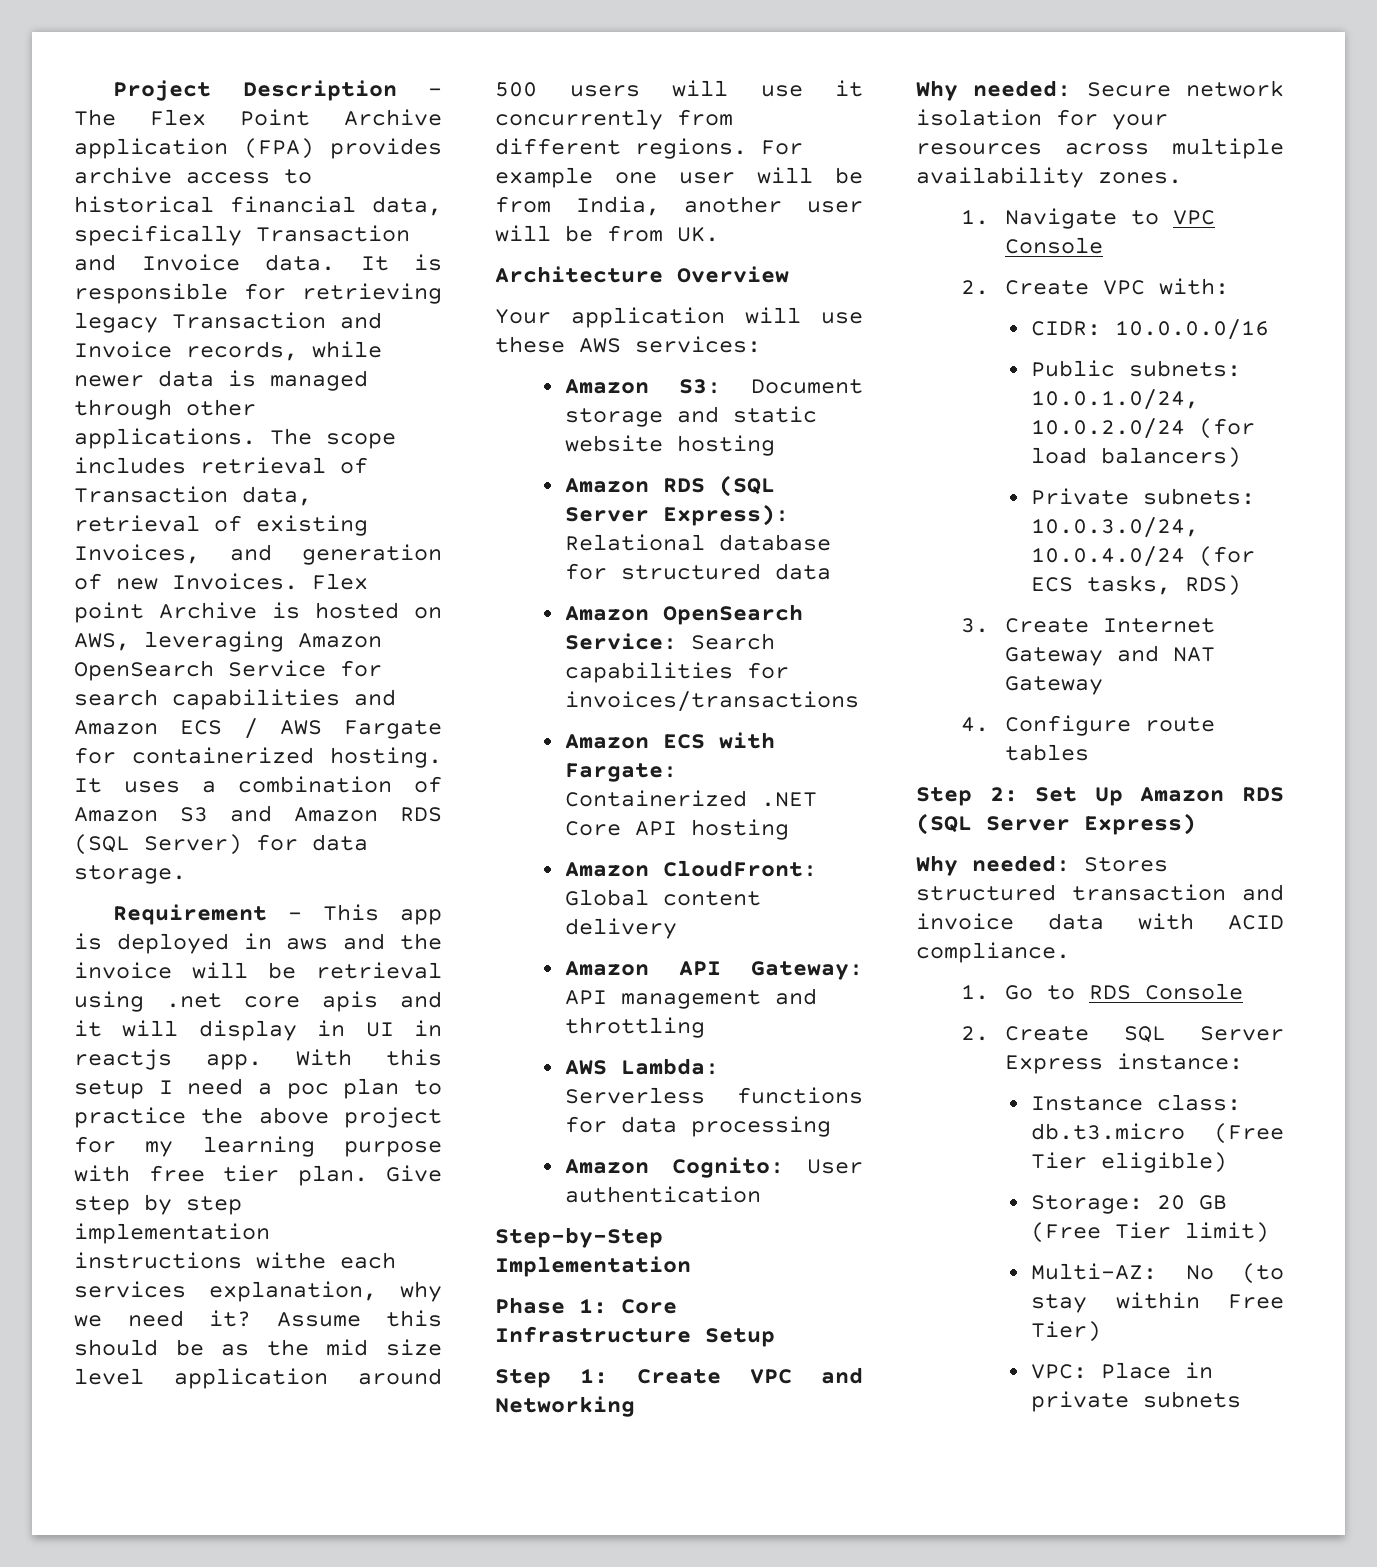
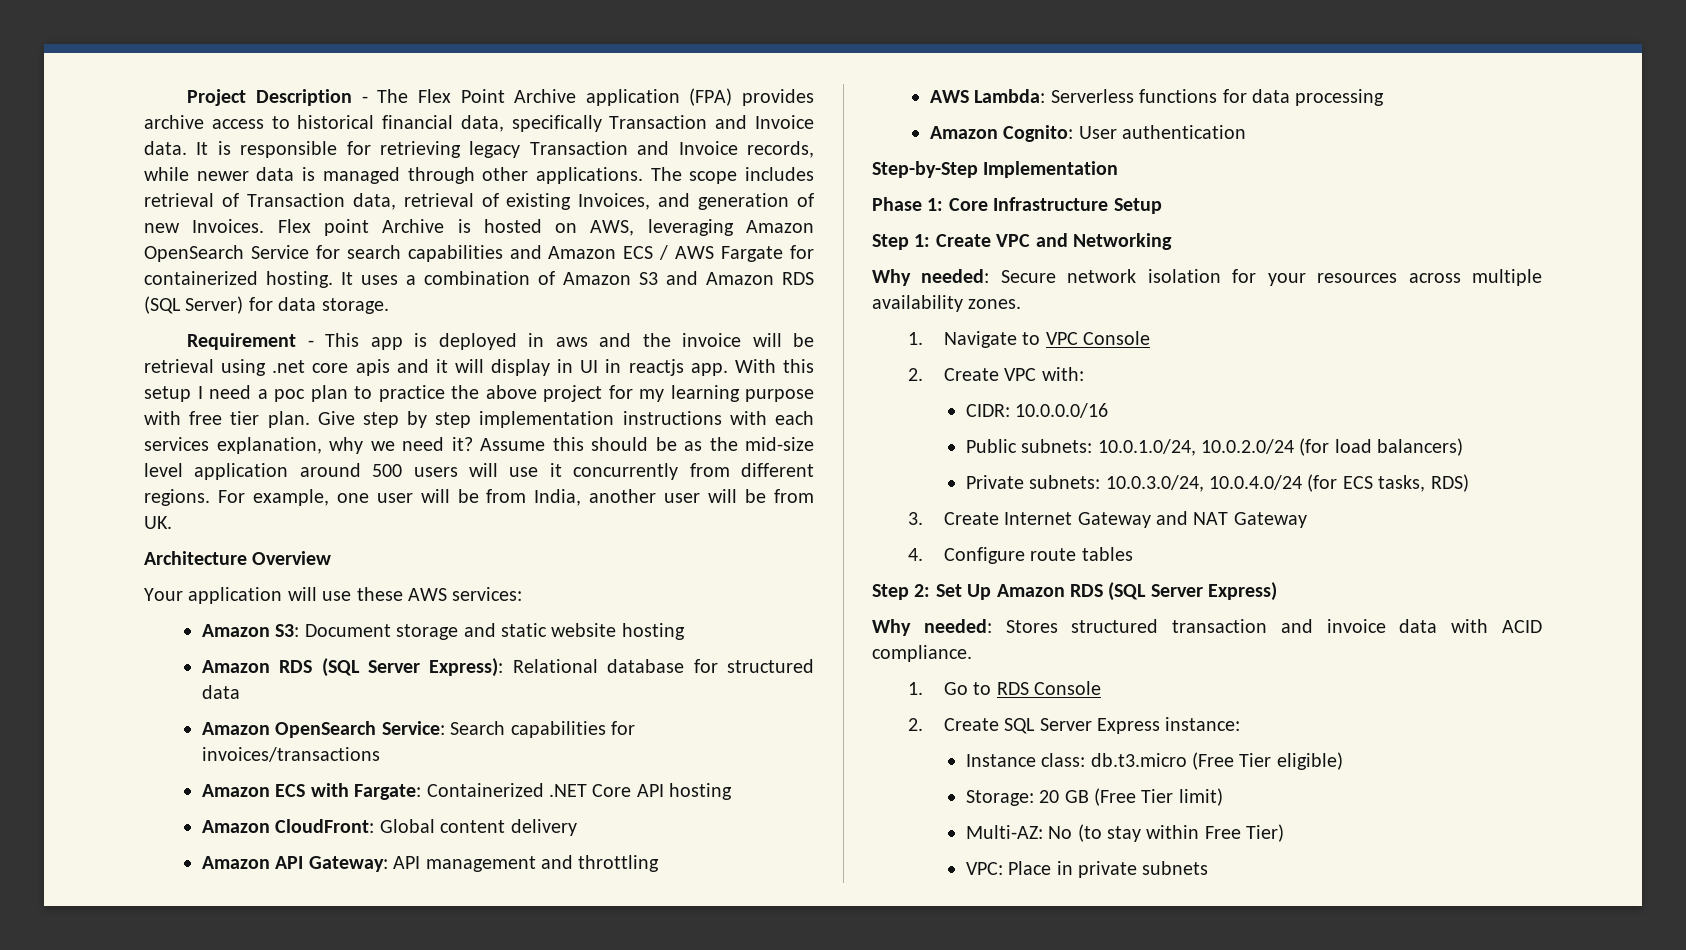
- Give step by step implementation instructions withe each services explanation, why we need it?
+ Give step by step implementation instructions with each services explanation, why we need it?
- Assume this should be as the mid size level application around 500 users will use it concurrently from different regions.
+ Assume this should be as the mid-size level application around 500 users will use it concurrently from different regions.
- For example one user will be from India, another user will be from UK.
+ For example, one user will be from India, another user will be from UK.

